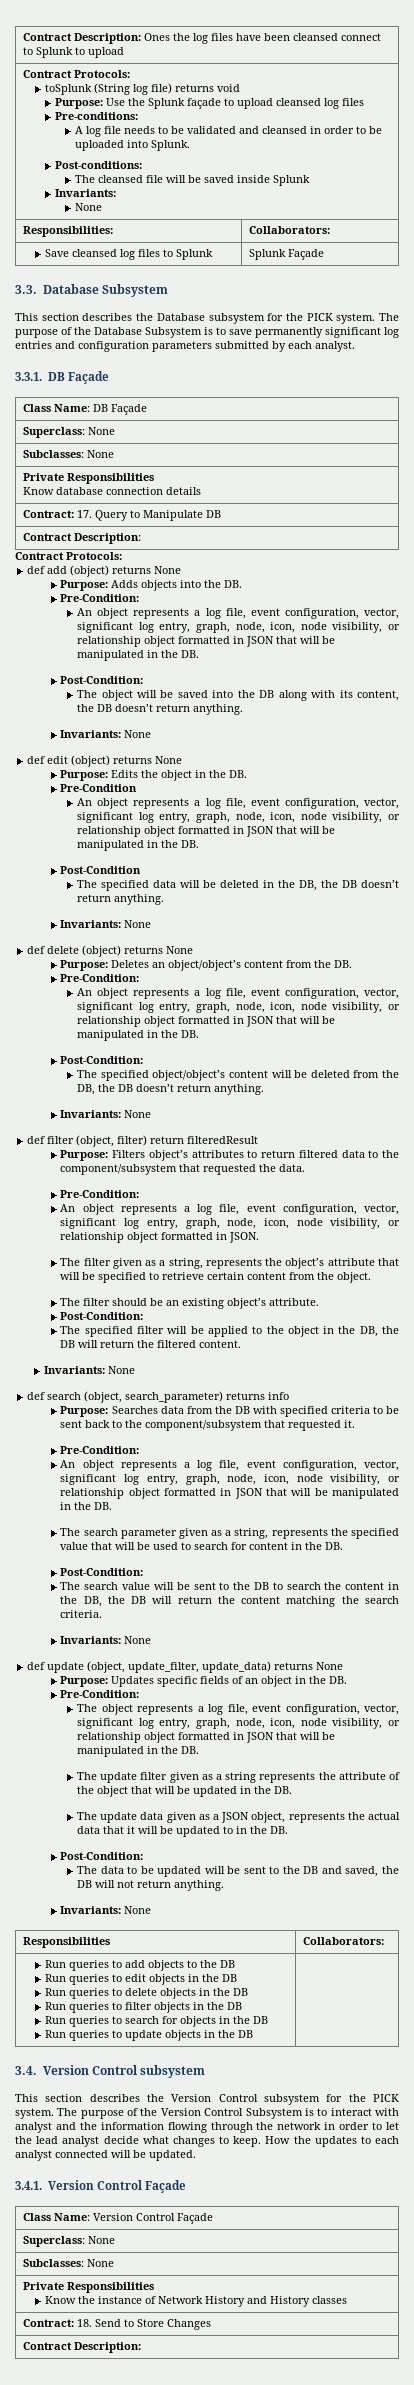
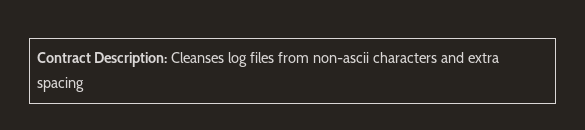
- Contract Description: Ones the log files have been cleansed connect to Splunk to upload
- Contract Protocols:
- toSplunk (String log file) returns void
- Purpose: Use the Splunk façade to upload cleansed log files
- Pre-conditions:
- A log file needs to be validated and cleansed in order to be uploaded into Splunk.
- Post-conditions:
- The cleansed file will be saved inside Splunk
- Invariants:
- None
- Responsibilities: | Collaborators:
- Save cleansed log files to Splunk | Splunk Façade
- 3.3. Database Subsystem
- This section describes the Database subsystem for the PICK system. The purpose of the Database Subsystem is to save permanently significant log entries and configuration parameters submitted by each analyst.
- 3.3.1. DB Façade
- Class Name: DB Façade
- Superclass: None
- Subclasses: None
- Private Responsibilities
- Know database connection details
- Contract: 17. Query to Manipulate DB
- Contract Description:
- Contract Protocols:
- def add (object) returns None
- Purpose: Adds objects into the DB.
- Pre-Condition:
- An object represents a log file, event configuration, vector, significant log entry, graph, node, icon, node visibility, or relationship object formatted in JSON that will be manipulated in the DB.
- Post-Condition:
- The object will be saved into the DB along with its content, the DB doesn’t return anything.
- Invariants: None
- def edit (object) returns None
- Purpose: Edits the object in the DB.
- Pre-Condition
- An object represents a log file, event configuration, vector, significant log entry, graph, node, icon, node visibility, or relationship object formatted in JSON that will be manipulated in the DB.
- Post-Condition
- The specified data will be deleted in the DB, the DB doesn’t return anything.
- Invariants: None
- def delete (object) returns None
- Purpose: Deletes an object/object’s content from the DB.
- Pre-Condition:
- An object represents a log file, event configuration, vector, significant log entry, graph, node, icon, node visibility, or relationship object formatted in JSON that will be manipulated in the DB.
- Post-Condition:
- The specified object/object’s content will be deleted from the DB, the DB doesn’t return anything.
- Invariants: None
- def filter (object, filter) return filteredResult
- Purpose: Filters object’s attributes to return filtered data to the component/subsystem that requested the data.
- Pre-Condition:
- An object represents a log file, event configuration, vector, significant log entry, graph, node, icon, node visibility, or relationship object formatted in JSON.
- The filter given as a string, represents the object’s attribute that will be specified to retrieve certain content from the object.
- The filter should be an existing object’s attribute.
- Post-Condition:
- The specified filter will be applied to the object in the DB, the DB will return the filtered content.
- Invariants: None
- def search (object, search_parameter) returns info
- Purpose: Searches data from the DB with specified criteria to be sent back to the component/subsystem that requested it.
- Pre-Condition:
- An object represents a log file, event configuration, vector, significant log entry, graph, node, icon, node visibility, or relationship object formatted in JSON that will be manipulated in the DB.
- The search parameter given as a string, represents the specified value that will be used to search for content in the DB.
- Post-Condition:
- The search value will be sent to the DB to search the content in the DB, the DB will return the content matching the search criteria.
- Invariants: None
- def update (object, update_filter, update_data) returns None
- Purpose: Updates specific fields of an object in the DB.
- Pre-Condition:
- The object represents a log file, event configuration, vector, significant log entry, graph, node, icon, node visibility, or relationship object formatted in JSON that will be manipulated in the DB.
- The update filter given as a string represents the attribute of the object that will be updated in the DB.
- The update data given as a JSON object, represents the actual data that it will be updated to in the DB.
- Post-Condition:
- The data to be updated will be sent to the DB and saved, the DB will not return anything.
- Invariants: None
- Responsibilities | Collaborators:
- Run queries to add objects to the DB
- Run queries to edit objects in the DB
- Run queries to delete objects in the DB
- Run queries to filter objects in the DB
- Run queries to search for objects in the DB
- Run queries to update objects in the DB |
- 3.4. Version Control subsystem
- This section describes the Version Control subsystem for the PICK system. The purpose of the Version Control Subsystem is to interact with analyst and the information flowing through the network in order to let the lead analyst decide what changes to keep. How the updates to each analyst connected will be updated.
- 3.4.1. Version Control Façade
- Class Name: Version Control Façade
- Superclass: None
- Subclasses: None
- Private Responsibilities
- Know the instance of Network History and History classes
- Contract: 18. Send to Store Changes
- Contract Description:
+ Contract Description: Cleanses log files from non-ascii characters and extra spacing

